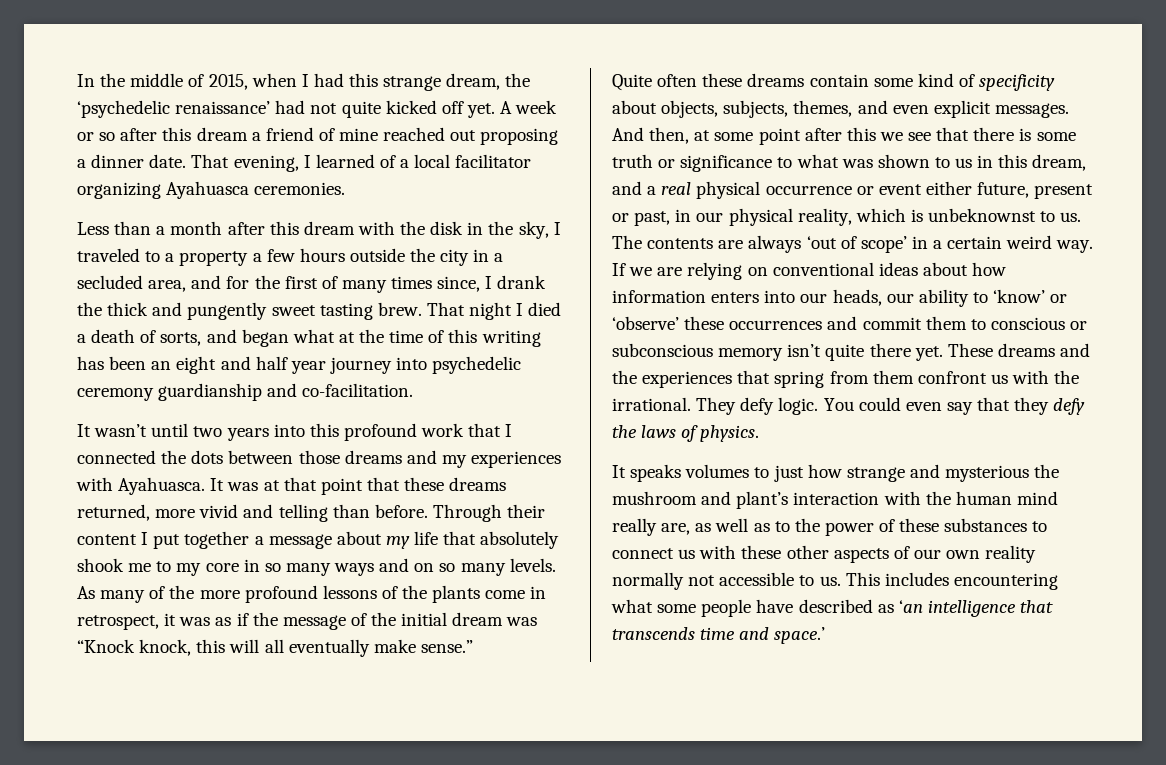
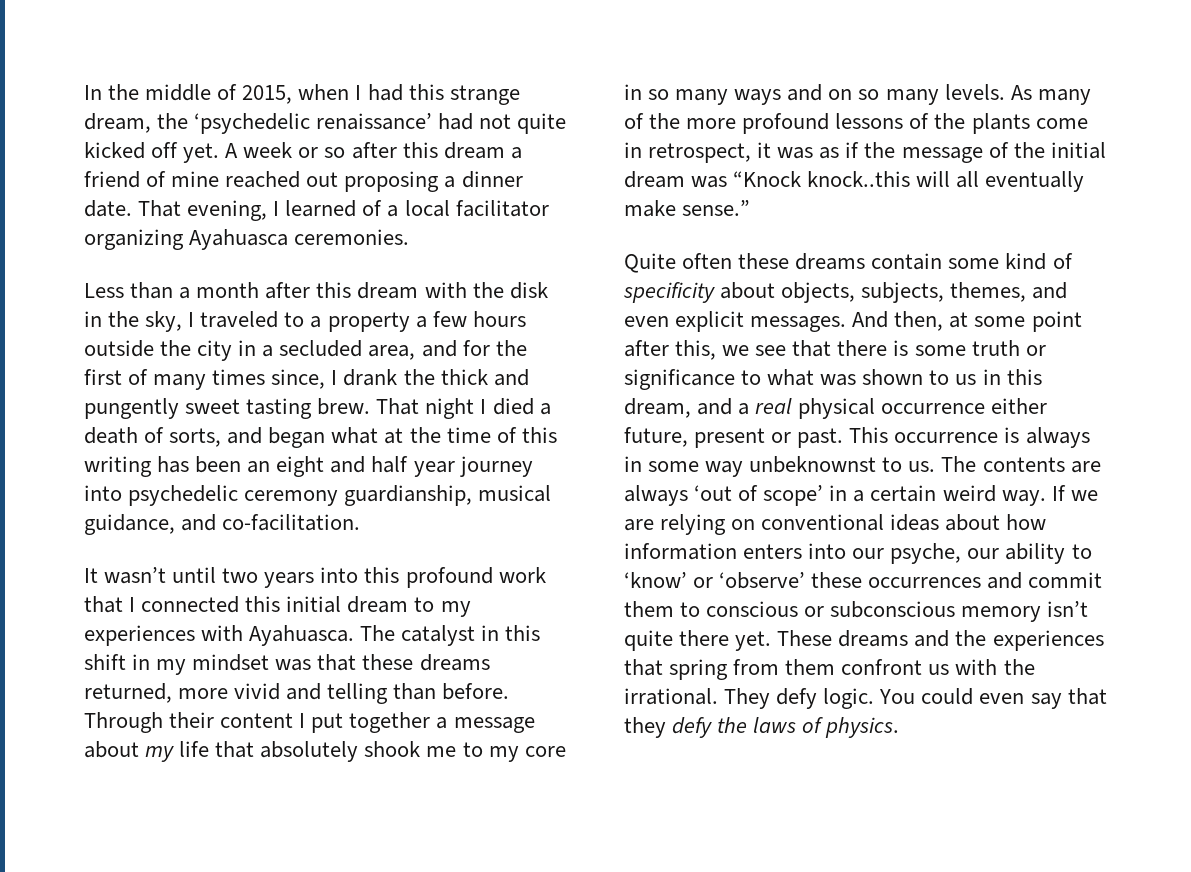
- That night I died a death of sorts, and began what at the time of this writing has been an eight and half year journey into psychedelic ceremony guardianship and co-facilitation.
+ That night I died a death of sorts, and began what at the time of this writing has been an eight and half year journey into psychedelic ceremony guardianship, musical guidance, and co-facilitation.
- It wasn’t until two years into this profound work that I connected the dots between those dreams and my experiences with Ayahuasca. It was at that point that these dreams returned, more vivid and telling than before.
+ It wasn’t until two years into this profound work that I connected this initial dream to my experiences with Ayahuasca. The catalyst in this shift in my mindset was that these dreams returned, more vivid and telling than before.
- As many of the more profound lessons of the plants come in retrospect, it was as if the message of the initial dream was “Knock knock, this will all eventually make sense.”
+ As many of the more profound lessons of the plants come in retrospect, it was as if the message of the initial dream was “Knock knock..this will all eventually make sense.”
- And then, at some point after this we see that there is some truth or significance to what was shown to us in this dream, and a real physical occurrence or event either future, present or past, in our physical reality, which is unbeknownst to us.
+ And then, at some point after this, we see that there is some truth or significance to what was shown to us in this dream, and a real physical occurrence either future, present or past. This occurrence is always in some way unbeknownst to us.
- If we are relying on conventional ideas about how information enters into our heads, our ability to ‘know’ or ‘observe’ these occurrences and commit them to conscious or subconscious memory isn’t quite there yet.
+ If we are relying on conventional ideas about how information enters into our psyche, our ability to ‘know’ or ‘observe’ these occurrences and commit them to conscious or subconscious memory isn’t quite there yet.
- It speaks volumes to just how strange and mysterious the mushroom and plant’s interaction with the human mind really are, as well as to the power of these substances to connect us with these other aspects of our own reality normally not accessible to us. This includes encountering what some people have described as ‘an intelligence that transcends time and space.’

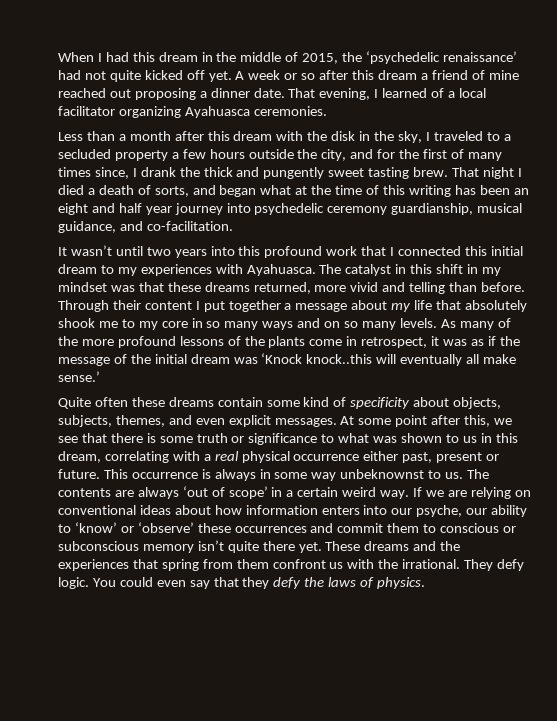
- In the middle of 2015, when I had this strange dream, the ‘psychedelic renaissance’ had not quite kicked off yet.
+ When I had this dream in the middle of 2015, the ‘psychedelic renaissance’ had not quite kicked off yet.
- Less than a month after this dream with the disk in the sky, I traveled to a property a few hours outside the city in a secluded area, and for the first of many times since, I drank the thick and pungently sweet tasting brew.
+ Less than a month after this dream with the disk in the sky, I traveled to a secluded property a few hours outside the city, and for the first of many times since, I drank the thick and pungently sweet tasting brew.
- As many of the more profound lessons of the plants come in retrospect, it was as if the message of the initial dream was “Knock knock..this will all eventually make sense.”
+ As many of the more profound lessons of the plants come in retrospect, it was as if the message of the initial dream was ‘Knock knock..this will eventually all make sense.’
- And then, at some point after this, we see that there is some truth or significance to what was shown to us in this dream, and a real physical occurrence either future, present or past.
+ At some point after this, we see that there is some truth or significance to what was shown to us in this dream, correlating with a real physical occurrence either past, present or future.

